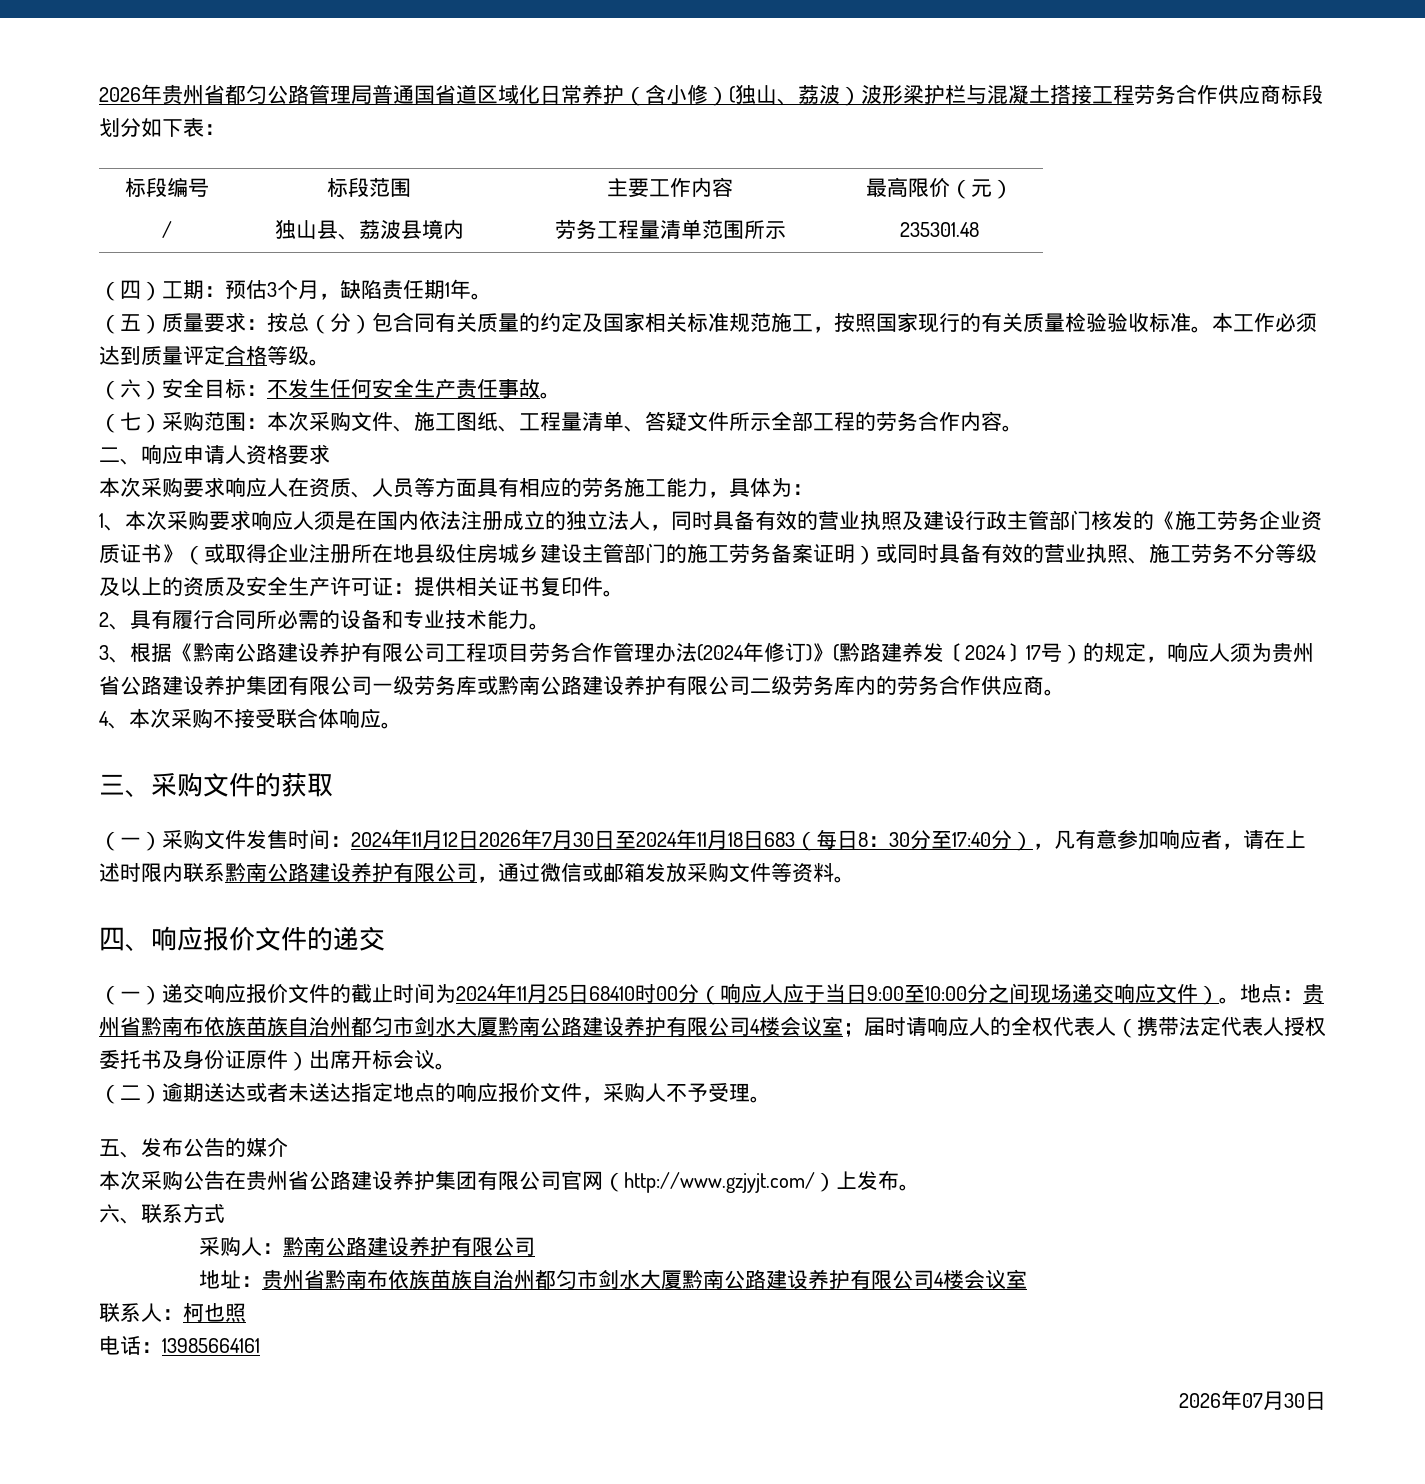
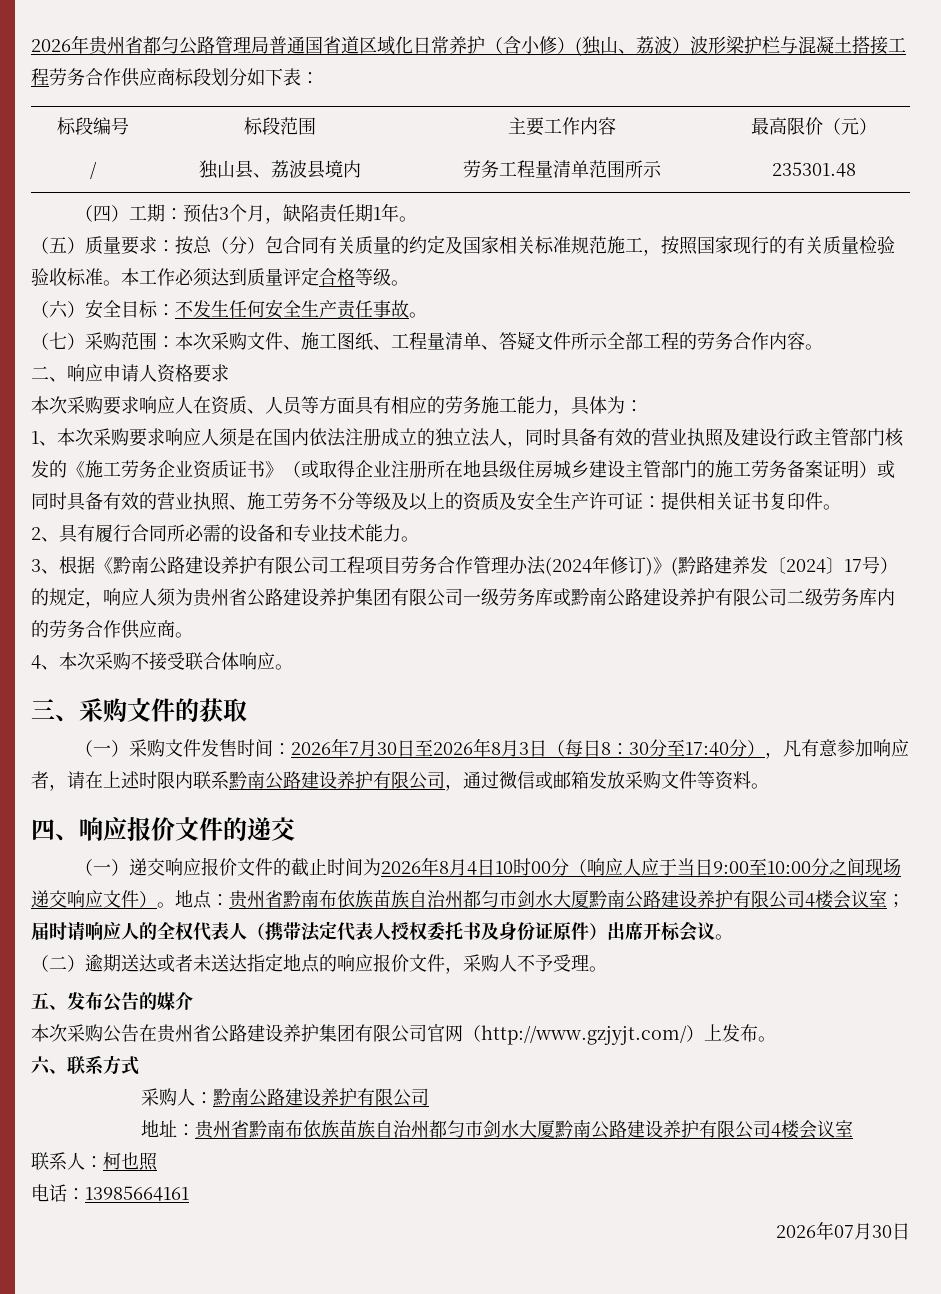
- （一）采购文件发售时间：2024年11月12日2026年7月30日至2024年11月18日683（每日8：30分至17:40分），凡有意参加响应者，请在上述时限内联系黔南公路建设养护有限公司，通过微信或邮箱发放采购文件等资料。
+ （一）采购文件发售时间：2026年7月30日至2026年8月3日（每日8：30分至17:40分），凡有意参加响应者，请在上述时限内联系黔南公路建设养护有限公司，通过微信或邮箱发放采购文件等资料。
- （一）递交响应报价文件的截止时间为2024年11月25日68410时00分（响应人应于当日9:00至10:00分之间现场递交响应文件）。
+ （一）递交响应报价文件的截止时间为2026年8月4日10时00分（响应人应于当日9:00至10:00分之间现场递交响应文件）。

